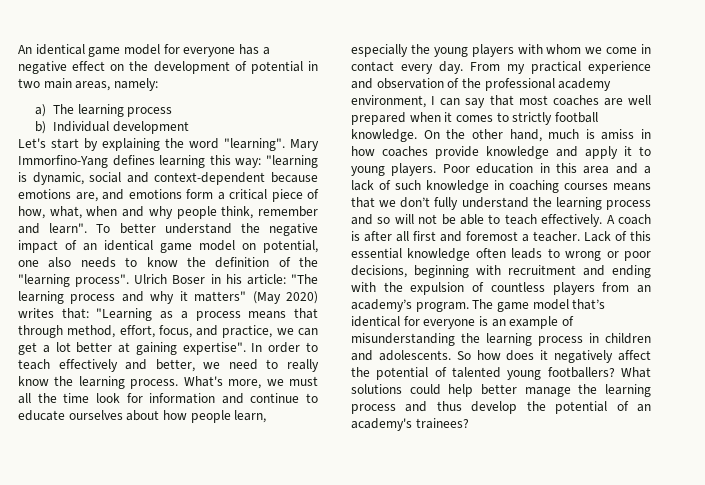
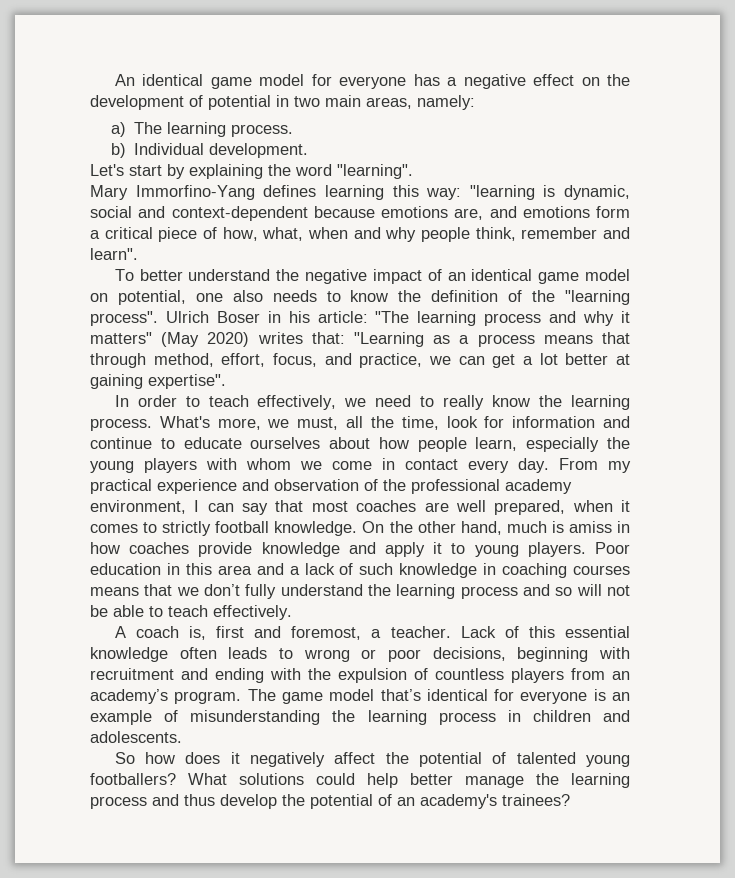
- a) The learning process
+ a) The learning process.
- b) Individual development
+ b) Individual development.
- Let's start by explaining the word "learning". Mary Immorfino-Yang defines learning this way:
+ Let's start by explaining the word "learning".
+ Mary Immorfino-Yang defines learning this way:
- "learning is dynamic, social and context-dependent because emotions are, and emotions form a critical piece of how, what, when and why people think, remember and learn". To better understand the negative impact of an identical game model on potential, one also needs to know the definition of the "learning process".
+ "learning is dynamic, social and context-dependent because emotions are, and emotions form a critical piece of how, what, when and why people think, remember and learn".
+ To better understand the negative impact of an identical game model on potential, one also needs to know the definition of the "learning process".
- Ulrich Boser in his article: "The learning process and why it matters" (May 2020) writes that: "Learning as a process means that through method, effort, focus, and practice, we can get a lot better at gaining expertise". In order to teach effectively and better, we need to really know the learning process.
+ Ulrich Boser in his article: "The learning process and why it matters" (May 2020) writes that: "Learning as a process means that through method, effort, focus, and practice, we can get a lot better at gaining expertise".
+ In order to teach effectively, we need to really know the learning process.
- What's more, we must all the time look for information and continue to educate ourselves about how people learn, especially the young players with whom we come in contact every day.
+ What's more, we must, all the time, look for information and continue to educate ourselves about how people learn, especially the young players with whom we come in contact every day.
- From my practical experience and observation of the professional academy environment, I can say that most coaches are well prepared when it comes to strictly football knowledge.
+ From my practical experience and observation of the professional academy environment, I can say that most coaches are well prepared, when it comes to strictly football knowledge.
- Poor education in this area and a lack of such knowledge in coaching courses means that we don’t fully understand the learning process and so will not be able to teach effectively. A coach is after all first and foremost a teacher.
+ Poor education in this area and a lack of such knowledge in coaching courses means that we don’t fully understand the learning process and so will not be able to teach effectively.
+ A coach is, first and foremost, a teacher.
- The game model that’s identical for everyone is an example of misunderstanding the learning process in children and adolescents. So how does it negatively affect the potential of talented young footballers?
+ The game model that’s identical for everyone is an example of misunderstanding the learning process in children and adolescents.
+ So how does it negatively affect the potential of talented young footballers?

